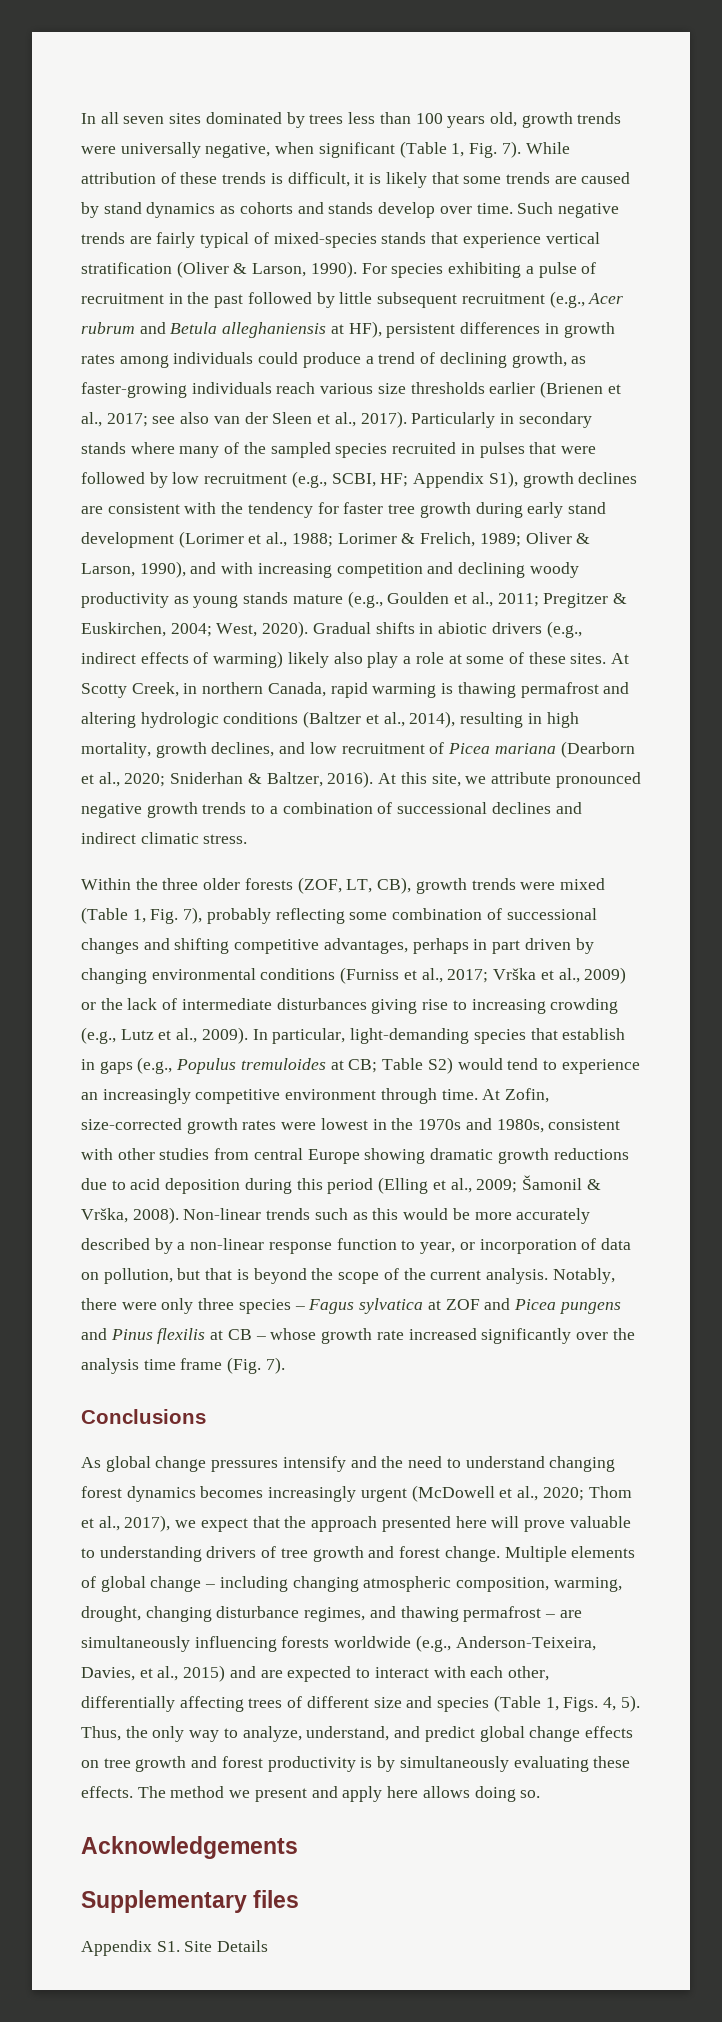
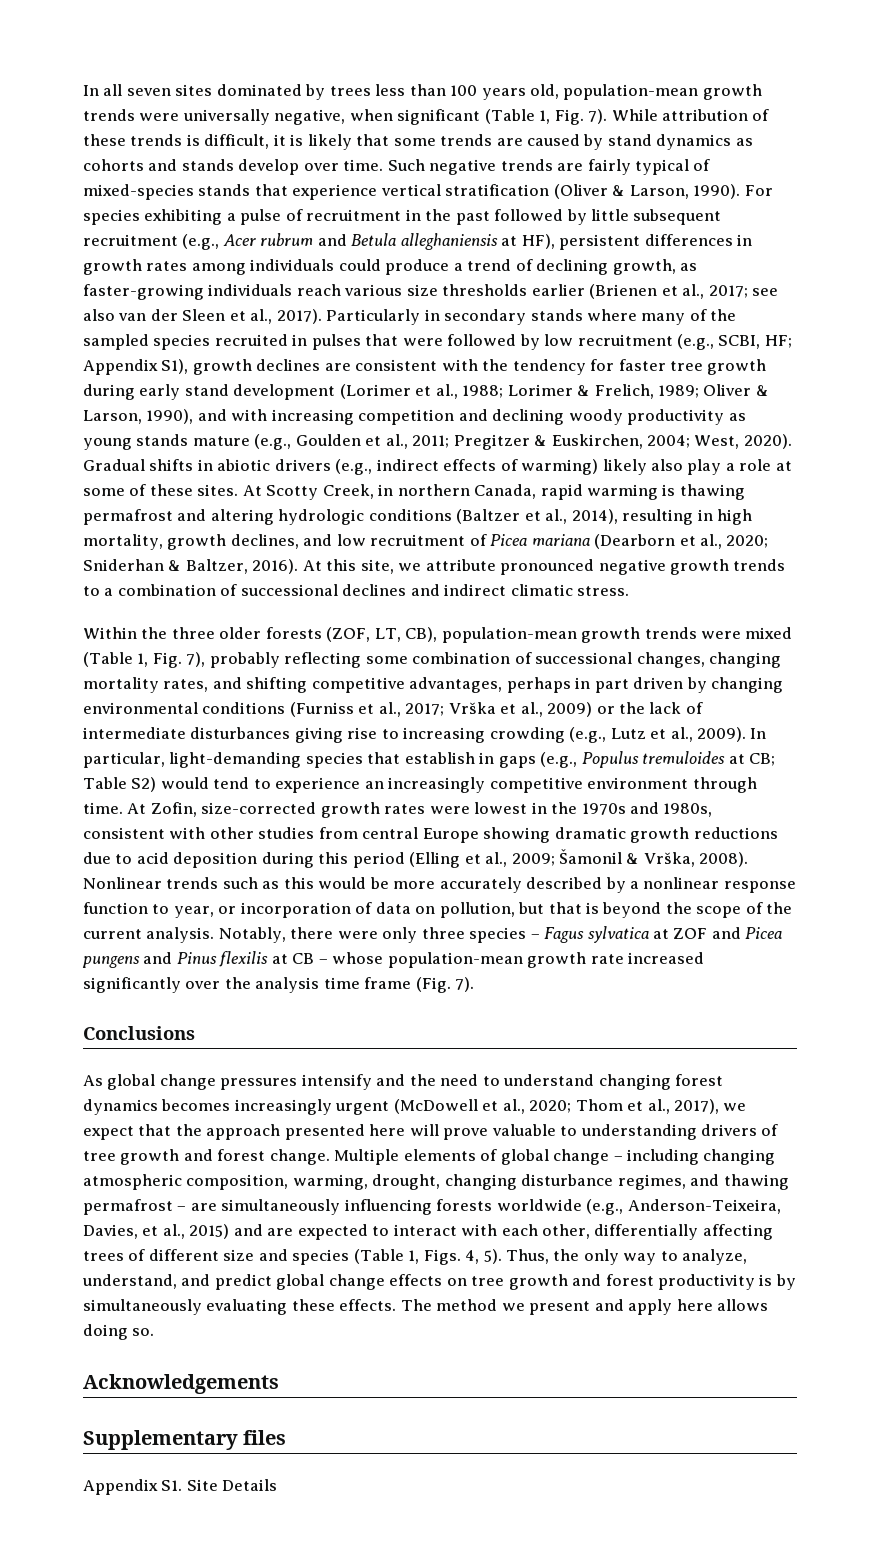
- In all seven sites dominated by trees less than 100 years old, growth trends were universally negative, when significant (Table 1, Fig. 7).
+ In all seven sites dominated by trees less than 100 years old, population-mean growth trends were universally negative, when significant (Table 1, Fig. 7).
- Within the three older forests (ZOF, LT, CB), growth trends were mixed (Table 1, Fig. 7), probably reflecting some combination of successional changes and shifting competitive advantages, perhaps in part driven by changing environmental conditions (Furniss et al., 2017; Vrška et al., 2009) or the lack of intermediate disturbances giving rise to increasing crowding (e.g., Lutz et al., 2009).
+ Within the three older forests (ZOF, LT, CB), population-mean growth trends were mixed (Table 1, Fig. 7), probably reflecting some combination of successional changes, changing mortality rates, and shifting competitive advantages, perhaps in part driven by changing environmental conditions (Furniss et al., 2017; Vrška et al., 2009) or the lack of intermediate disturbances giving rise to increasing crowding (e.g., Lutz et al., 2009).
- Non-linear trends such as this would be more accurately described by a non-linear response function to year, or incorporation of data on pollution, but that is beyond the scope of the current analysis.
+ Nonlinear trends such as this would be more accurately described by a nonlinear response function to year, or incorporation of data on pollution, but that is beyond the scope of the current analysis.
- Notably, there were only three species – Fagus sylvatica at ZOF and Picea pungens and Pinus flexilis at CB – whose growth rate increased significantly over the analysis time frame (Fig. 7).
+ Notably, there were only three species – Fagus sylvatica at ZOF and Picea pungens and Pinus flexilis at CB – whose population-mean growth rate increased significantly over the analysis time frame (Fig. 7).

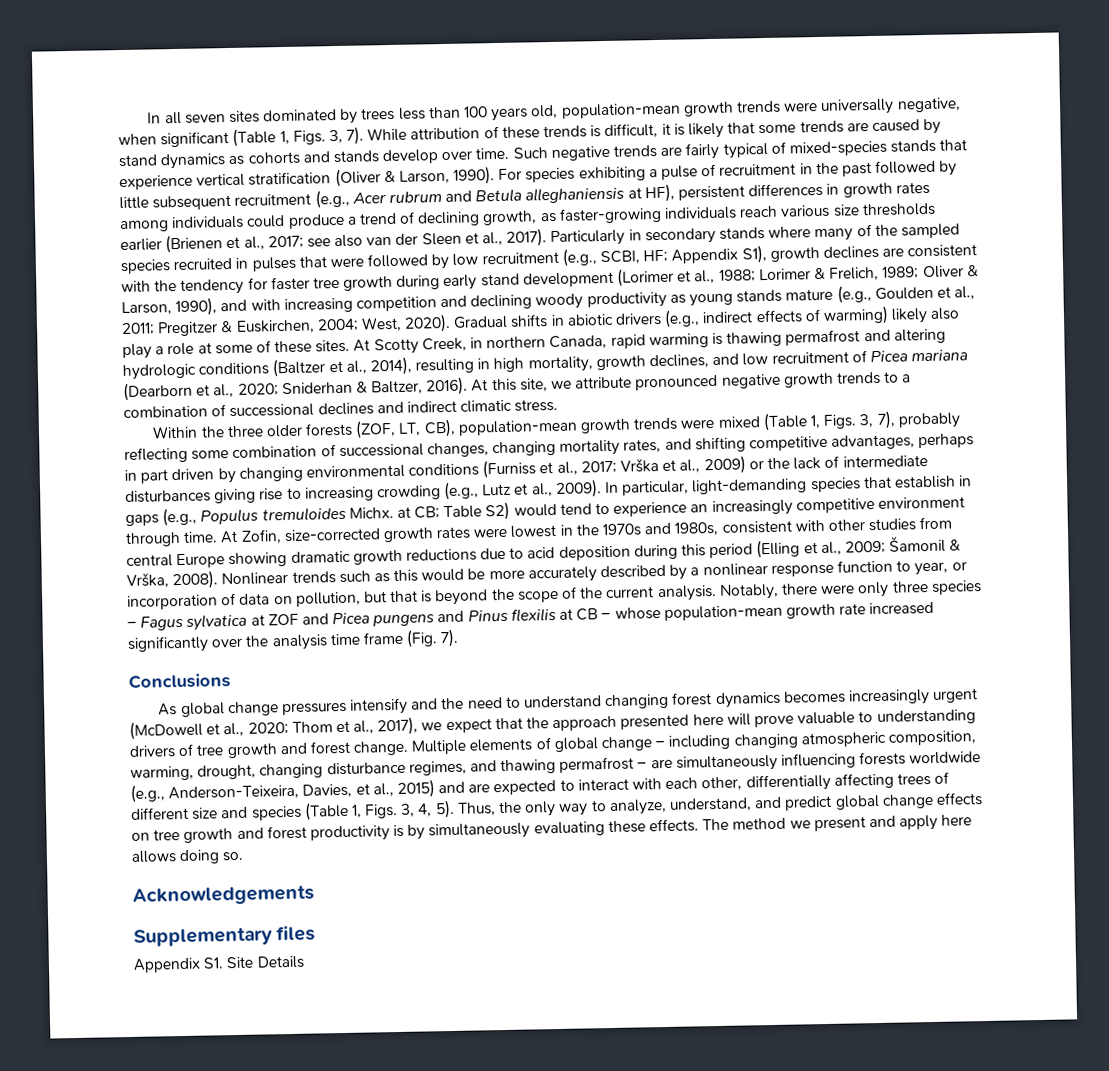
- In all seven sites dominated by trees less than 100 years old, population-mean growth trends were universally negative, when significant (Table 1, Fig. 7).
+ In all seven sites dominated by trees less than 100 years old, population-mean growth trends were universally negative, when significant (Table 1, Figs. 3, 7).
- Within the three older forests (ZOF, LT, CB), population-mean growth trends were mixed (Table 1, Fig. 7), probably reflecting some combination of successional changes, changing mortality rates, and shifting competitive advantages, perhaps in part driven by changing environmental conditions (Furniss et al., 2017;
+ Within the three older forests (ZOF, LT, CB), population-mean growth trends were mixed (Table 1, Figs. 3, 7), probably reflecting some combination of successional changes, changing mortality rates, and shifting competitive advantages, perhaps in part driven by changing environmental conditions (Furniss et al., 2017;
- In particular, light-demanding species that establish in gaps (e.g., Populus tremuloides at CB; Table S2) would tend to experience an increasingly competitive environment through time.
+ In particular, light-demanding species that establish in gaps (e.g., Populus tremuloides Michx. at CB; Table S2) would tend to experience an increasingly competitive environment through time.
- Multiple elements of global change – including changing atmospheric composition, warming, drought, changing disturbance regimes, and thawing permafrost – are simultaneously influencing forests worldwide (e.g., Anderson-Teixeira, Davies, et al., 2015) and are expected to interact with each other, differentially affecting trees of different size and species (Table 1, Figs. 4, 5).
+ Multiple elements of global change – including changing atmospheric composition, warming, drought, changing disturbance regimes, and thawing permafrost – are simultaneously influencing forests worldwide (e.g., Anderson-Teixeira, Davies, et al., 2015) and are expected to interact with each other, differentially affecting trees of different size and species (Table 1, Figs. 3, 4, 5).

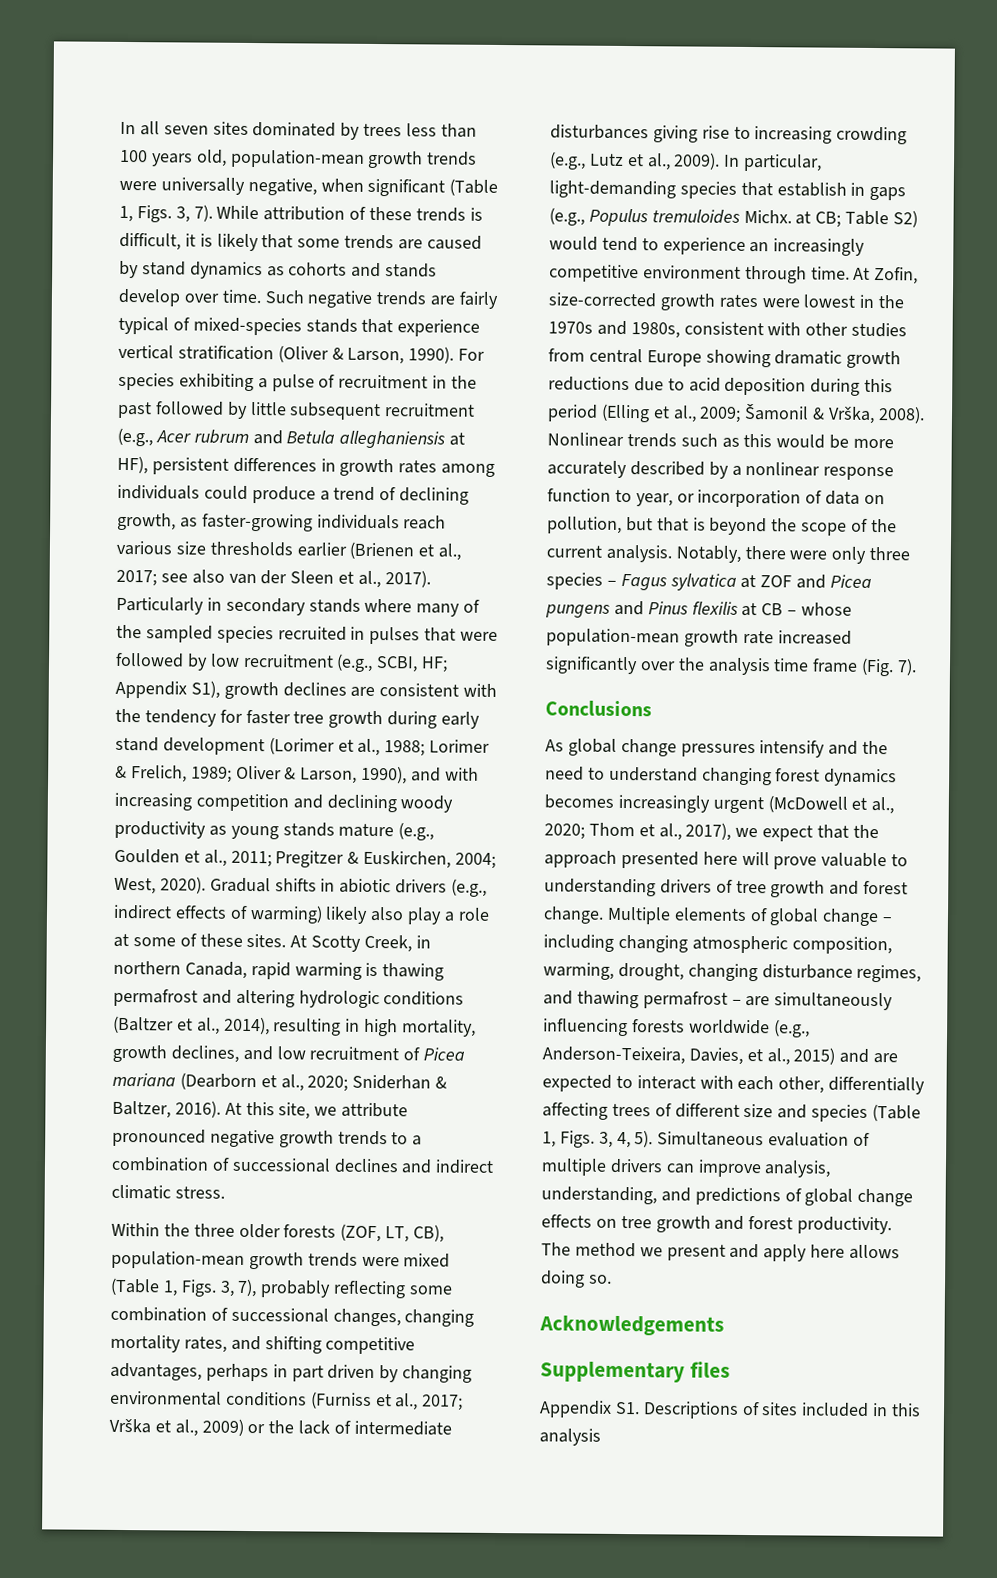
- Thus, the only way to analyze, understand, and predict global change effects on tree growth and forest productivity is by simultaneously evaluating these effects.
+ Simultaneous evaluation of multiple drivers can improve analysis, understanding, and predictions of global change effects on tree growth and forest productivity.
- Appendix S1. Site Details
+ Appendix S1. Descriptions of sites included in this analysis

